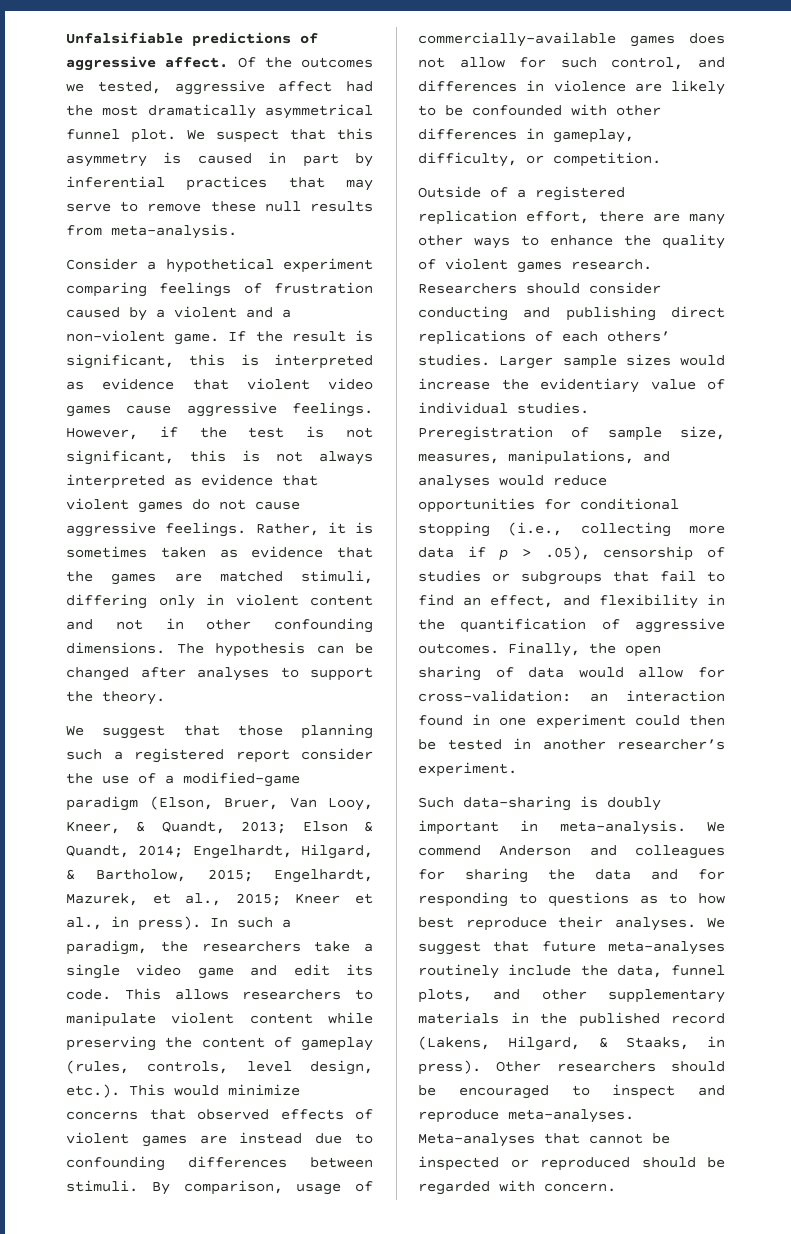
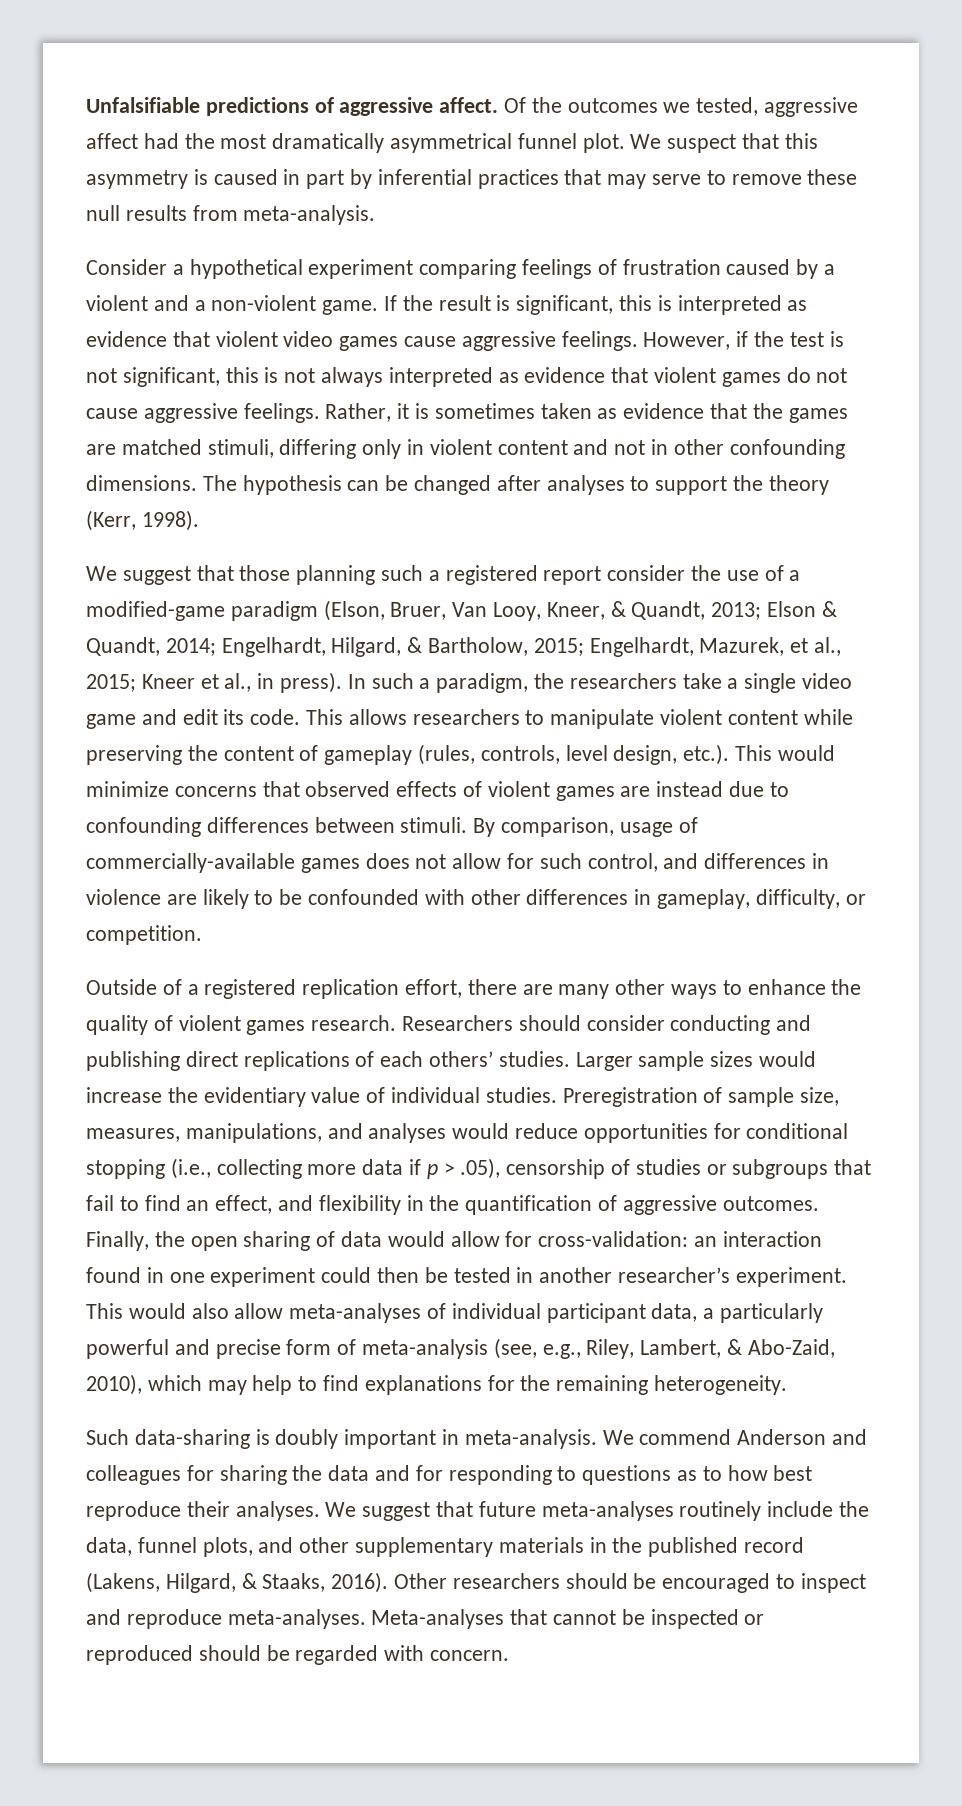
- The hypothesis can be changed after analyses to support the theory.
+ The hypothesis can be changed after analyses to support the theory (Kerr, 1998).
+ This would also allow meta-analyses of individual participant data, a particularly powerful and precise form of meta-analysis (see, e.g., Riley, Lambert, & Abo-Zaid, 2010), which may help to find explanations for the remaining heterogeneity.
- We suggest that future meta-analyses routinely include the data, funnel plots, and other supplementary materials in the published record (Lakens, Hilgard, & Staaks, in press).
+ We suggest that future meta-analyses routinely include the data, funnel plots, and other supplementary materials in the published record (Lakens, Hilgard, & Staaks, 2016).

